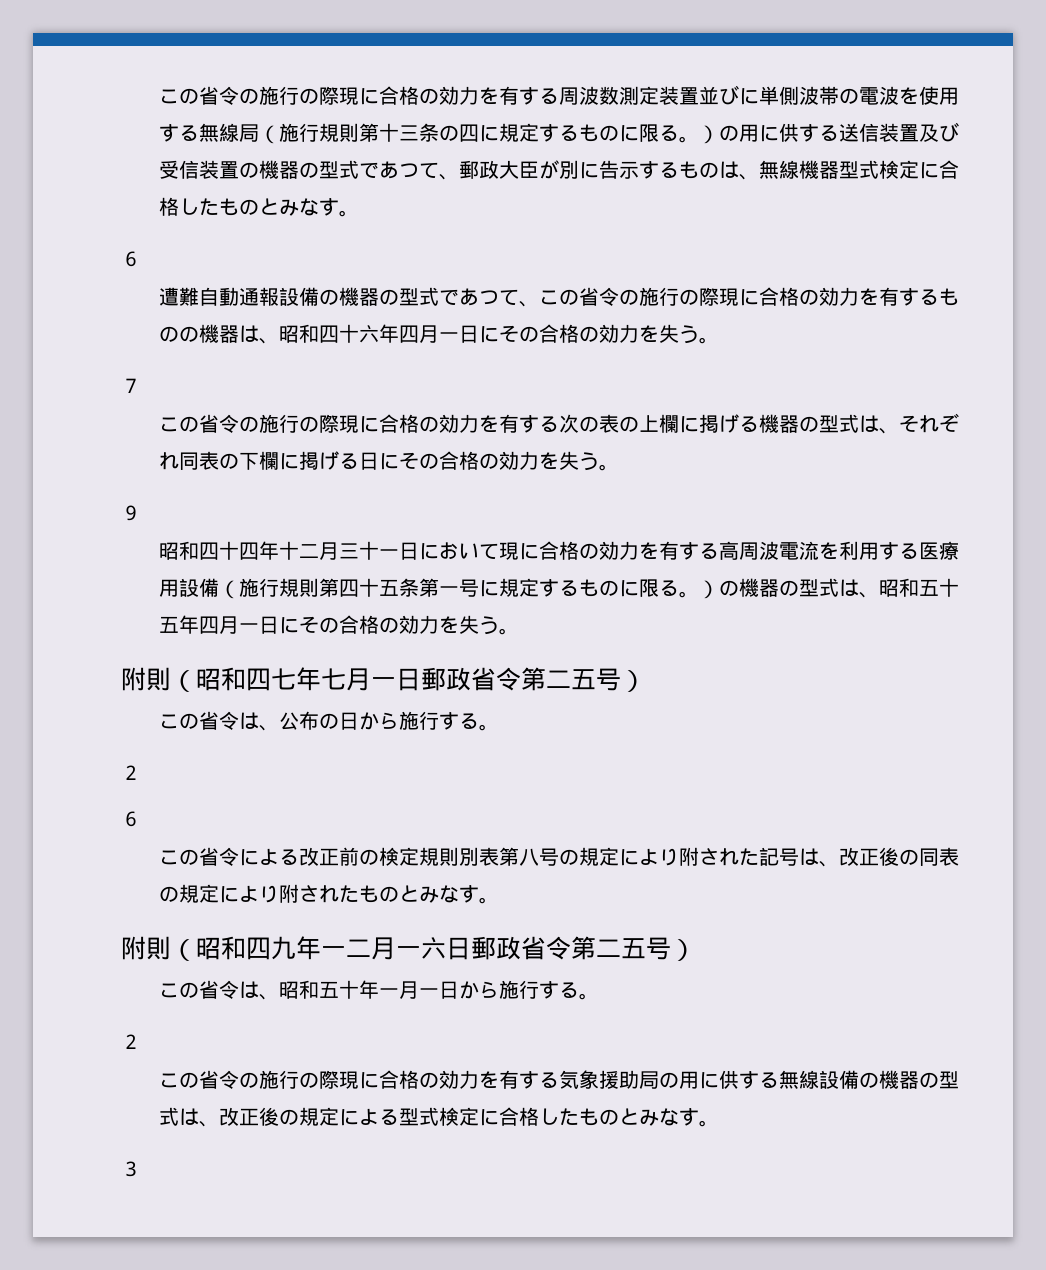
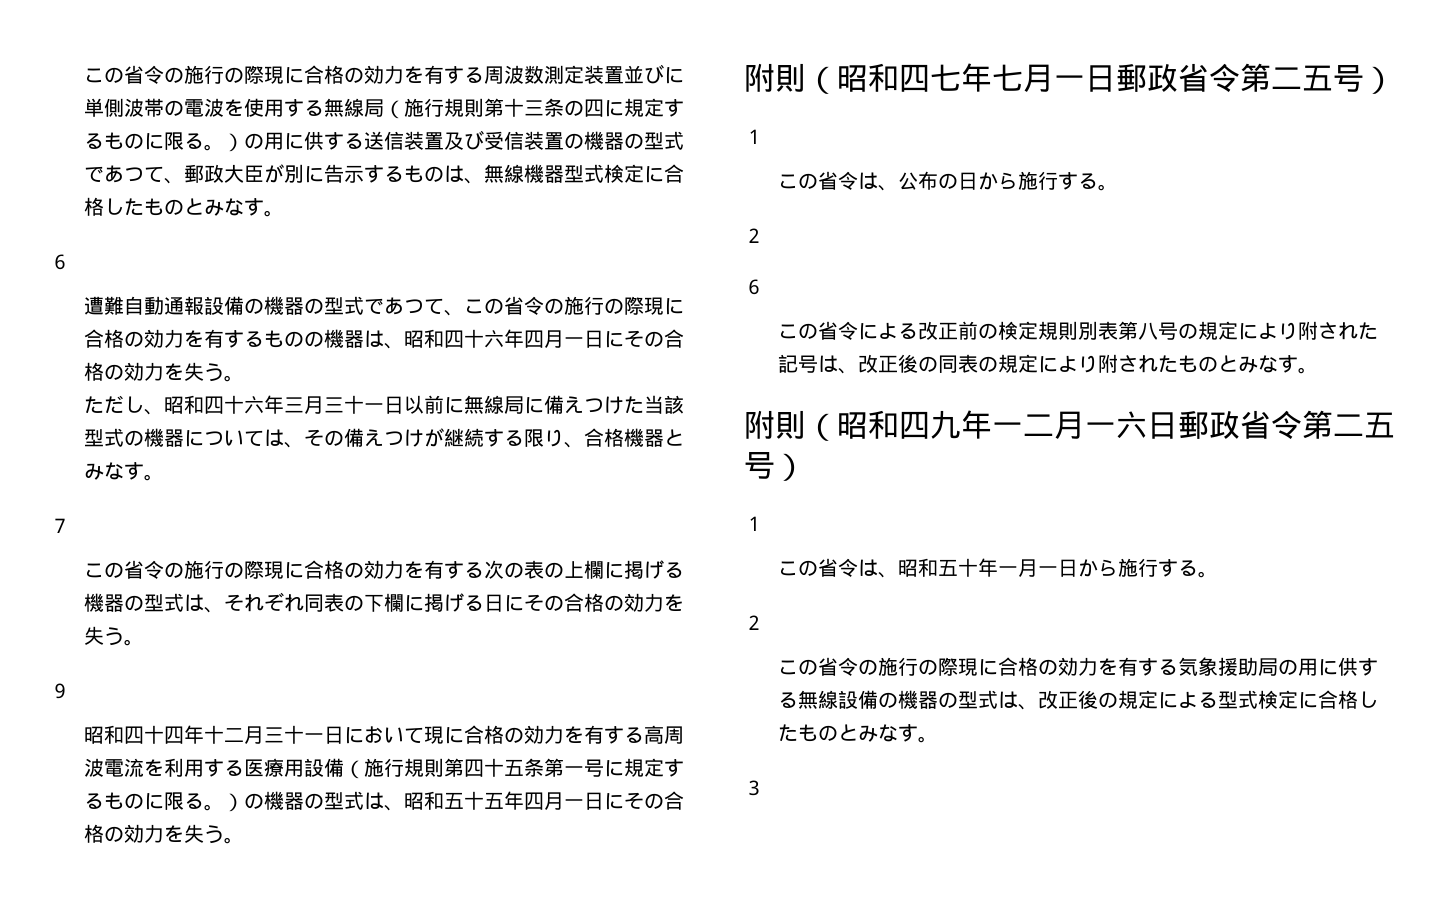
+ ただし、昭和四十六年三月三十一日以前に無線局に備えつけた当該型式の機器については、その備えつけが継続する限り、合格機器とみなす。
  附則（昭和四七年七月一日郵政省令第二五号）
+ １
  附則（昭和四九年一二月一六日郵政省令第二五号）
+ １

